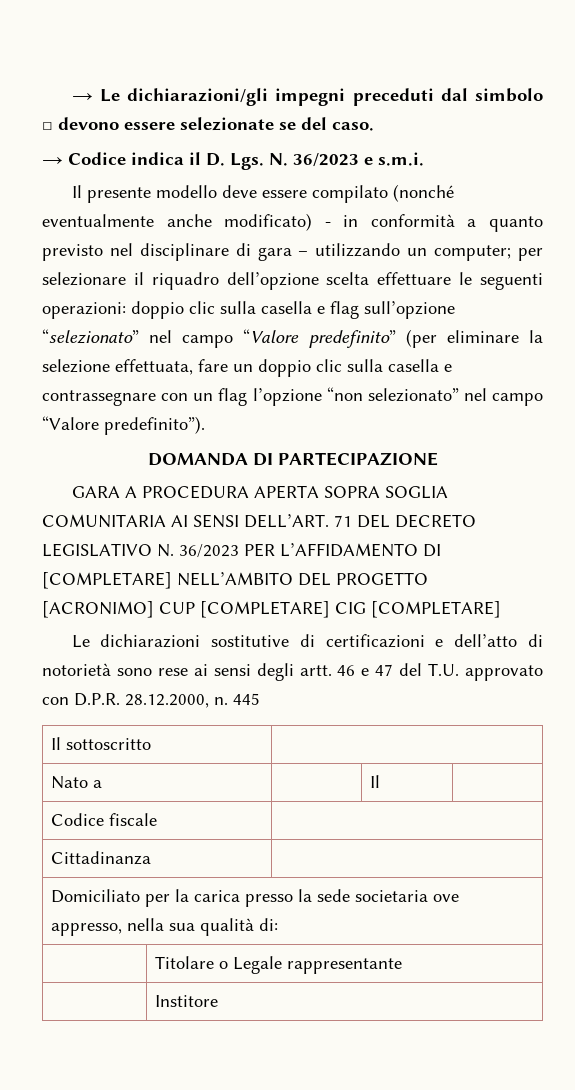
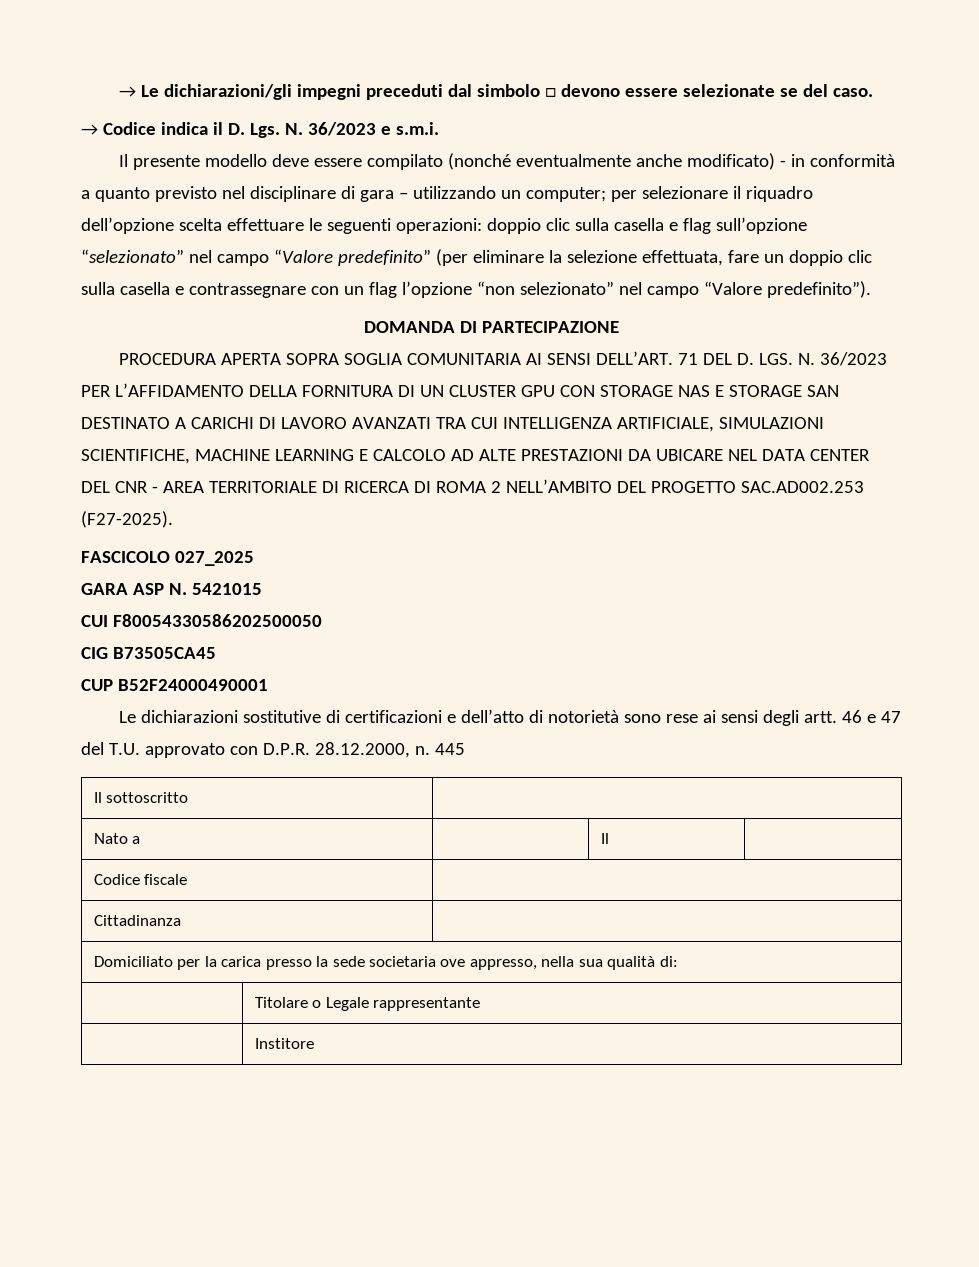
- GARA A PROCEDURA APERTA SOPRA SOGLIA COMUNITARIA AI SENSI DELL’ART.
+ PROCEDURA APERTA SOPRA SOGLIA COMUNITARIA AI SENSI DELL’ART.
- 71 DEL DECRETO LEGISLATIVO N. 36/2023 PER L’AFFIDAMENTO DI [COMPLETARE] NELL’AMBITO DEL PROGETTO [ACRONIMO] CUP [COMPLETARE] CIG [COMPLETARE]
+ 71 DEL D. LGS. N. 36/2023 PER L’AFFIDAMENTO DELLA FORNITURA DI UN CLUSTER GPU CON STORAGE NAS E STORAGE SAN DESTINATO A CARICHI DI LAVORO AVANZATI TRA CUI INTELLIGENZA ARTIFICIALE, SIMULAZIONI SCIENTIFICHE, MACHINE LEARNING E CALCOLO AD ALTE PRESTAZIONI DA UBICARE NEL DATA CENTER DEL CNR - AREA TERRITORIALE DI RICERCA DI ROMA 2 NELL’AMBITO DEL PROGETTO SAC.AD002.253 (F27-2025).
+ FASCICOLO 027_2025
+ GARA ASP N. 5421015
+ CUI F80054330586202500050
+ CIG B73505CA45
+ CUP B52F24000490001

